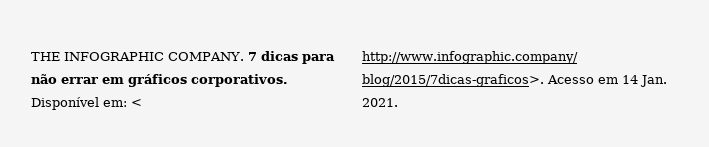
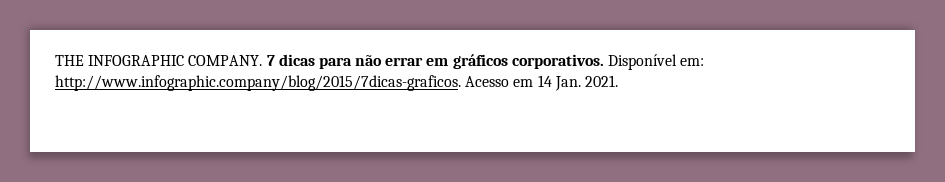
- Disponível em: < http://www.infographic.company/ blog/2015/7dicas-graficos>. Acesso em 14 Jan. 2021.
+ Disponível em: http://www.infographic.company/blog/2015/7dicas-graficos. Acesso em 14 Jan. 2021.

